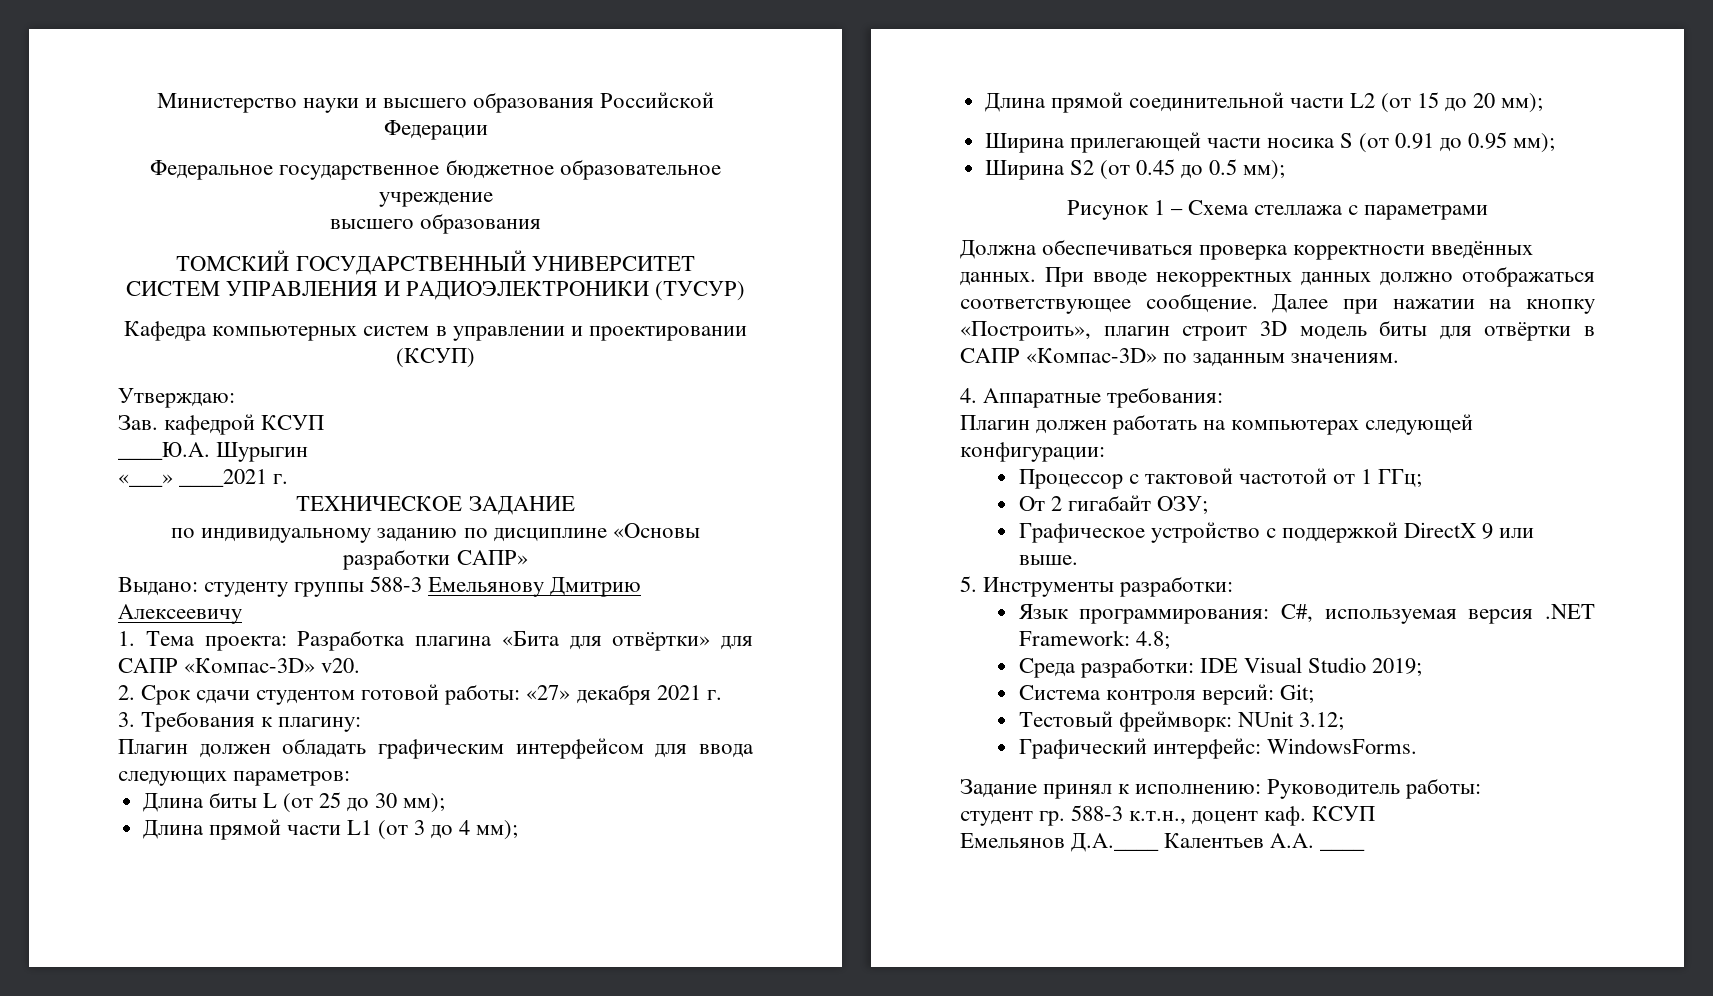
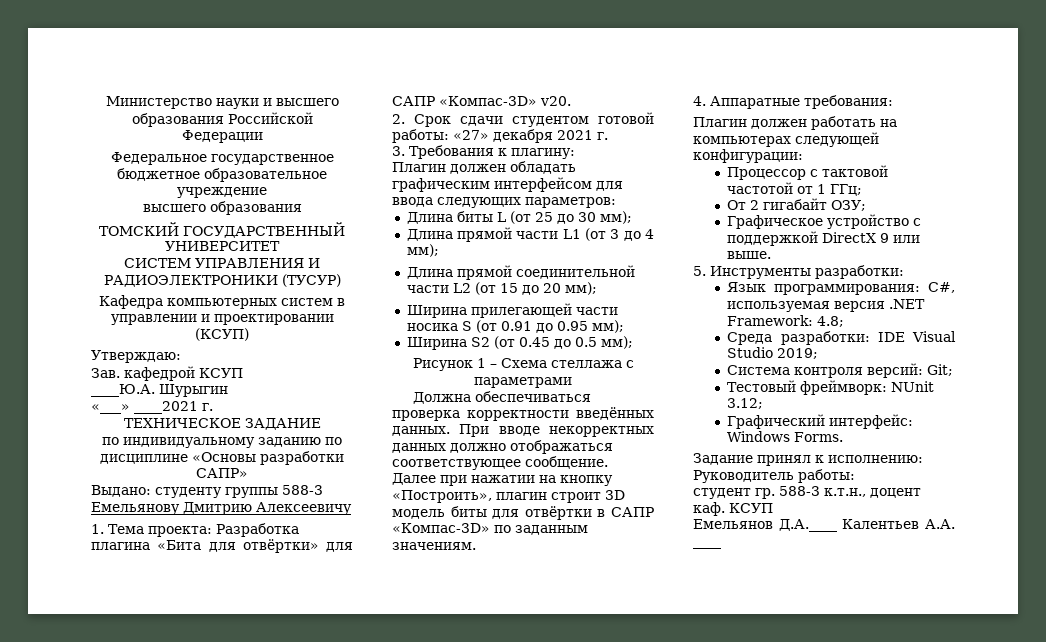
- Графический интерфейс: WindowsForms.
+ Графический интерфейс: Windows Forms.

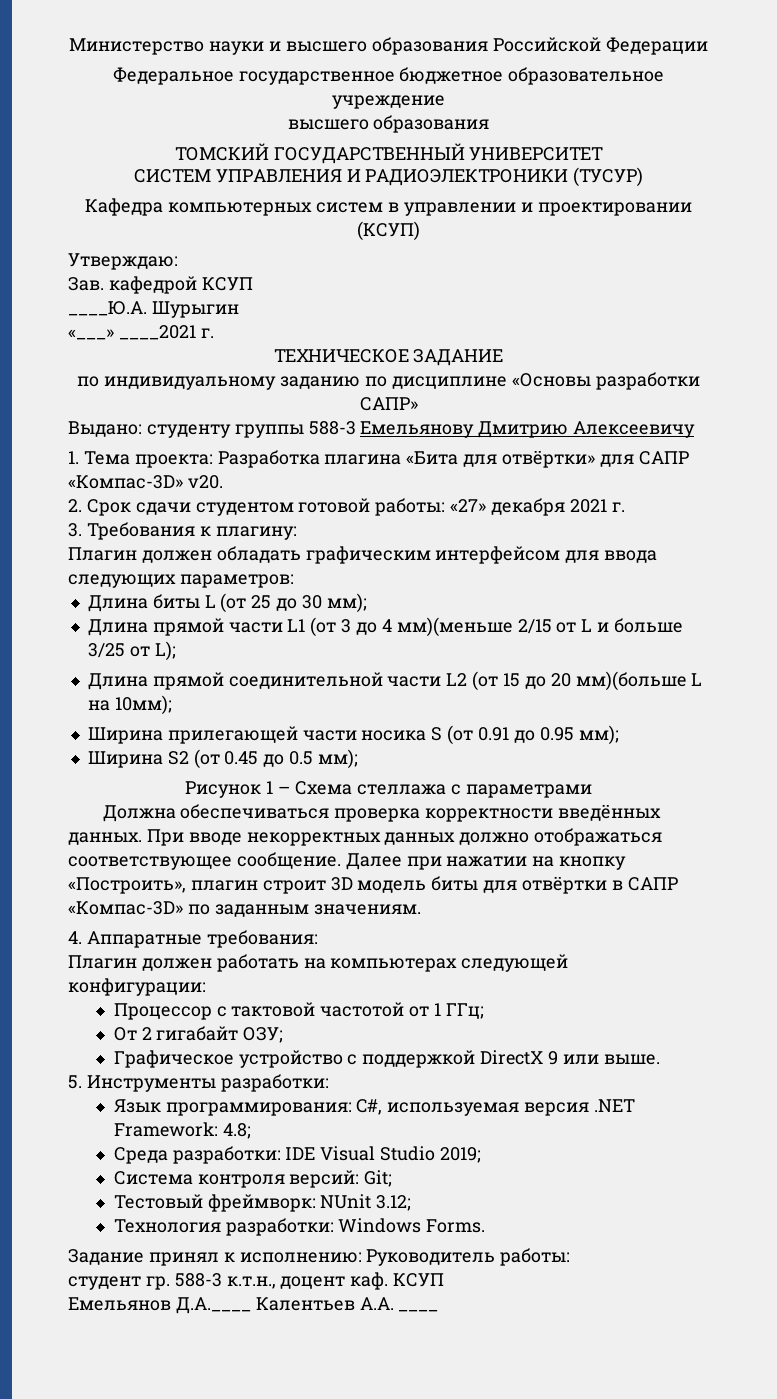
- Длина прямой части L1 (от 3 до 4 мм);
+ Длина прямой части L1 (от 3 до 4 мм)(меньше 2/15 от L и больше 3/25 от L);
- Длина прямой соединительной части L2 (от 15 до 20 мм);
+ Длина прямой соединительной части L2 (от 15 до 20 мм)(больше L на 10мм);
- Графический интерфейс: Windows Forms.
+ Технология разработки: Windows Forms.

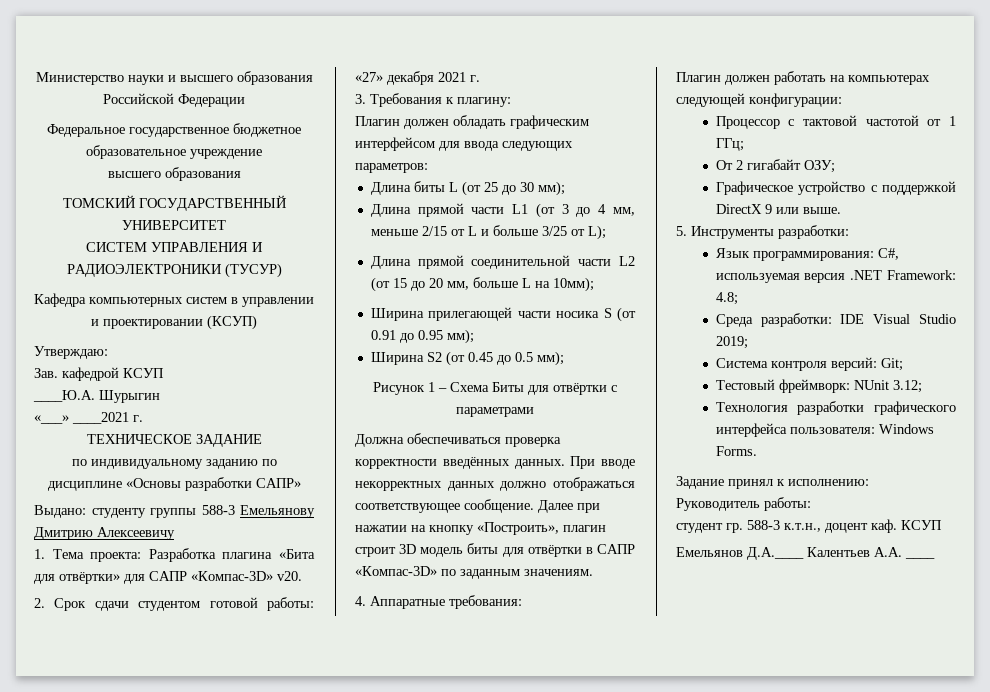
- Длина прямой части L1 (от 3 до 4 мм)(меньше 2/15 от L и больше 3/25 от L);
+ Длина прямой части L1 (от 3 до 4 мм, меньше 2/15 от L и больше 3/25 от L);
- Длина прямой соединительной части L2 (от 15 до 20 мм)(больше L на 10мм);
+ Длина прямой соединительной части L2 (от 15 до 20 мм, больше L на 10мм);
- Рисунок 1 – Схема стеллажа с параметрами
+ Рисунок 1 – Схема Биты для отвёртки с параметрами
- Технология разработки: Windows Forms.
+ Технология разработки графического интерфейса пользователя: Windows Forms.

